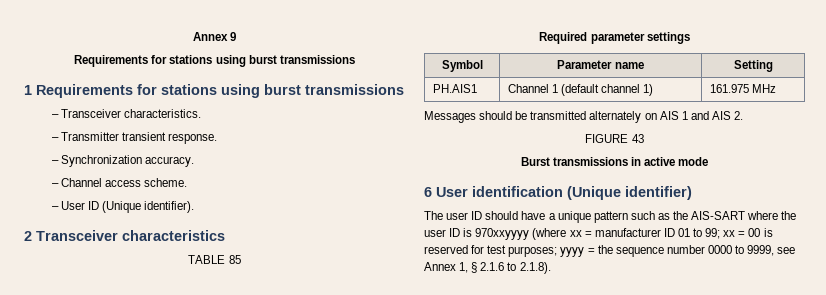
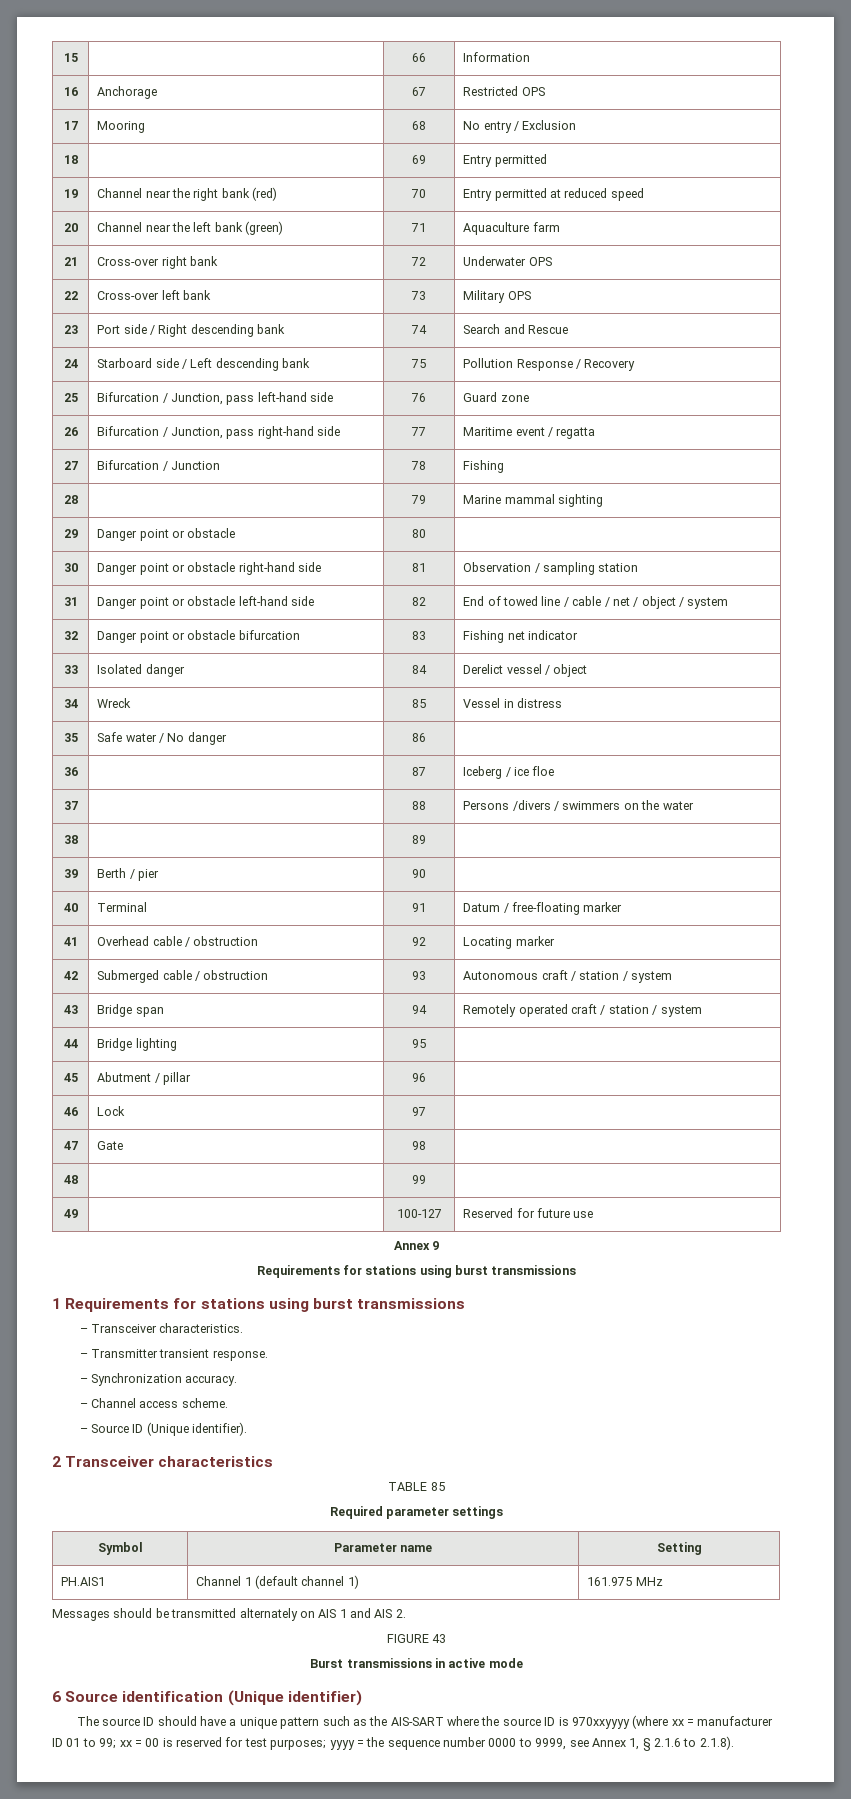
+ 15 | | 66 | Information
+ 16 | Anchorage | 67 | Restricted OPS
+ 17 | Mooring | 68 | No entry / Exclusion
+ 18 | | 69 | Entry permitted
+ 19 | Channel near the right bank (red) | 70 | Entry permitted at reduced speed
+ 20 | Channel near the left bank (green) | 71 | Aquaculture farm
+ 21 | Cross-over right bank | 72 | Underwater OPS
+ 22 | Cross-over left bank | 73 | Military OPS
+ 23 | Port side / Right descending bank | 74 | Search and Rescue
+ 24 | Starboard side / Left descending bank | 75 | Pollution Response / Recovery
+ 25 | Bifurcation / Junction, pass left-hand side | 76 | Guard zone
+ 26 | Bifurcation / Junction, pass right-hand side | 77 | Maritime event / regatta
+ 27 | Bifurcation / Junction | 78 | Fishing
+ 28 | | 79 | Marine mammal sighting
+ 29 | Danger point or obstacle | 80 |
+ 30 | Danger point or obstacle right-hand side | 81 | Observation / sampling station
+ 31 | Danger point or obstacle left-hand side | 82 | End of towed line / cable / net / object / system
+ 32 | Danger point or obstacle bifurcation | 83 | Fishing net indicator
+ 33 | Isolated danger | 84 | Derelict vessel / object
+ 34 | Wreck | 85 | Vessel in distress
+ 35 | Safe water / No danger | 86 |
+ 36 | | 87 | Iceberg / ice floe
+ 37 | | 88 | Persons /divers / swimmers on the water
+ 38 | | 89 |
+ 39 | Berth / pier | 90 |
+ 40 | Terminal | 91 | Datum / free-floating marker
+ 41 | Overhead cable / obstruction | 92 | Locating marker
+ 42 | Submerged cable / obstruction | 93 | Autonomous craft / station / system
+ 43 | Bridge span | 94 | Remotely operated craft / station / system
+ 44 | Bridge lighting | 95 |
+ 45 | Abutment / pillar | 96 |
+ 46 | Lock | 97 |
+ 47 | Gate | 98 |
+ 48 | | 99 |
+ 49 | | 100-127 | Reserved for future use
- – User ID (Unique identifier).
+ – Source ID (Unique identifier).
- 6 User identification (Unique identifier)
+ 6 Source identification (Unique identifier)
- The user ID should have a unique pattern such as the AIS-SART where the user ID is 970xxyyyy (where xx = manufacturer ID 01 to 99; xx = 00 is reserved for test purposes; yyyy = the sequence number 0000 to 9999, see Annex 1, § 2.1.6 to 2.1.8).
+ The source ID should have a unique pattern such as the AIS-SART where the source ID is 970xxyyyy (where xx = manufacturer ID 01 to 99; xx = 00 is reserved for test purposes; yyyy = the sequence number 0000 to 9999, see Annex 1, § 2.1.6 to 2.1.8).

